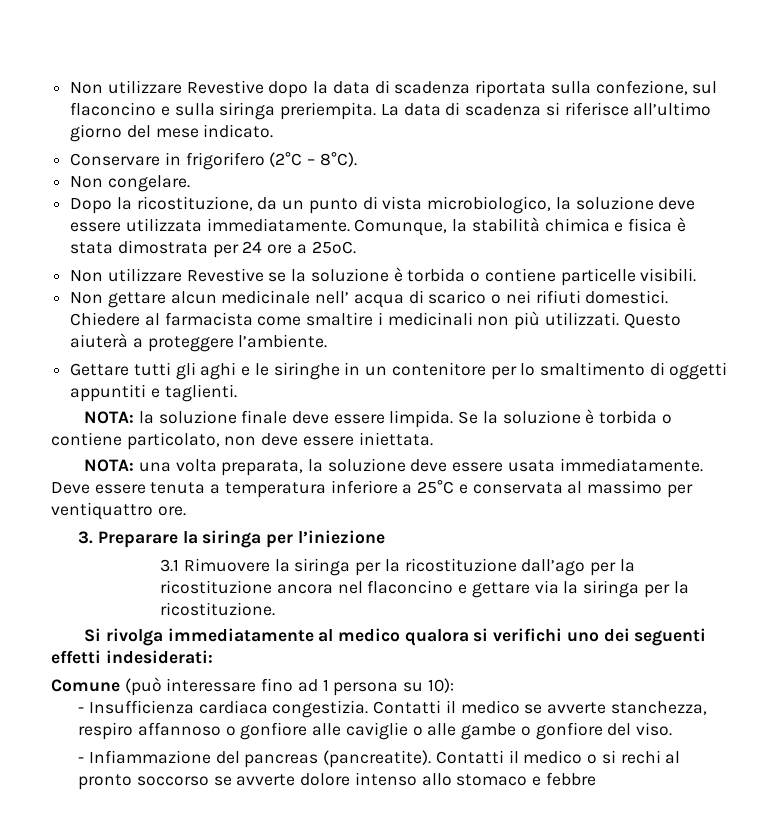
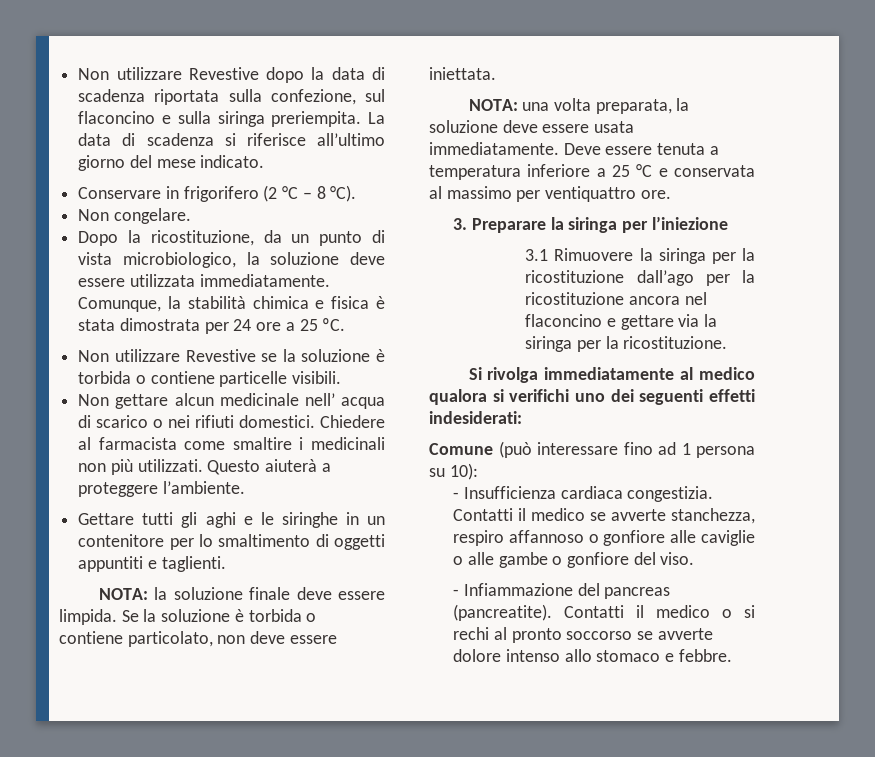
- Conservare in frigorifero (2°C – 8°C).
+ Conservare in frigorifero (2 °C – 8 °C).
- Comunque, la stabilità chimica e fisica è stata dimostrata per 24 ore a 25ºC.
+ Comunque, la stabilità chimica e fisica è stata dimostrata per 24 ore a 25 ºC.
- Deve essere tenuta a temperatura inferiore a 25°C e conservata al massimo per ventiquattro ore.
+ Deve essere tenuta a temperatura inferiore a 25 °C e conservata al massimo per ventiquattro ore.
- Contatti il medico o si rechi al pronto soccorso se avverte dolore intenso allo stomaco e febbre
+ Contatti il medico o si rechi al pronto soccorso se avverte dolore intenso allo stomaco e febbre.

